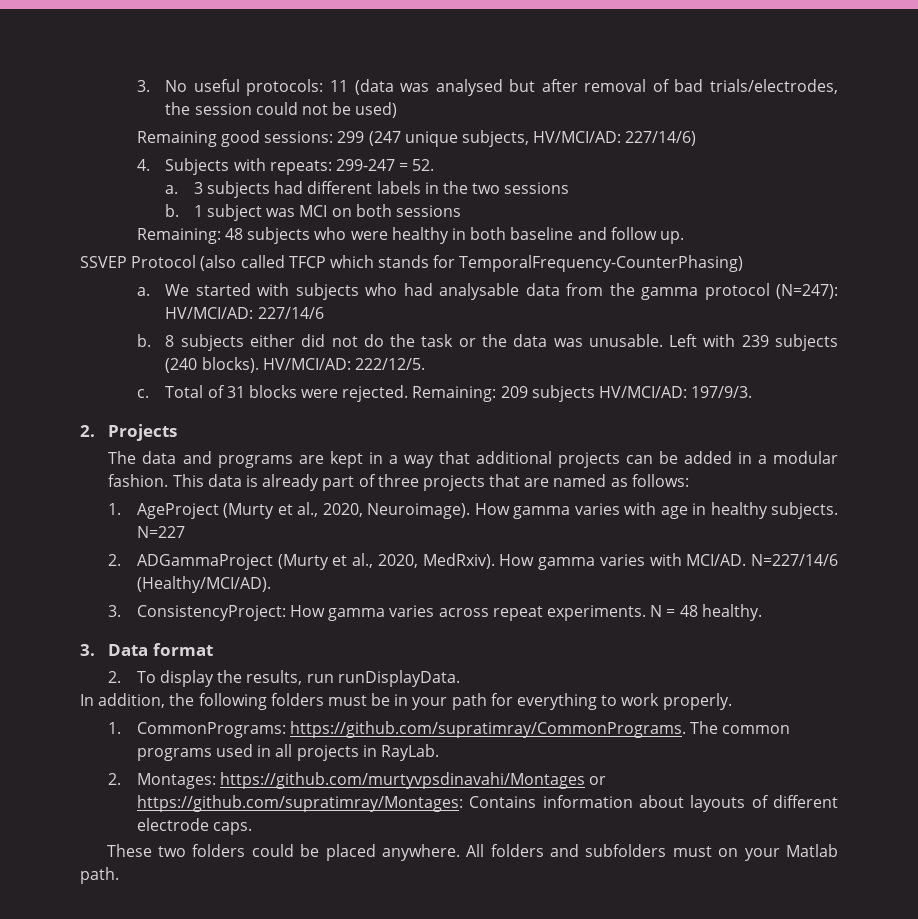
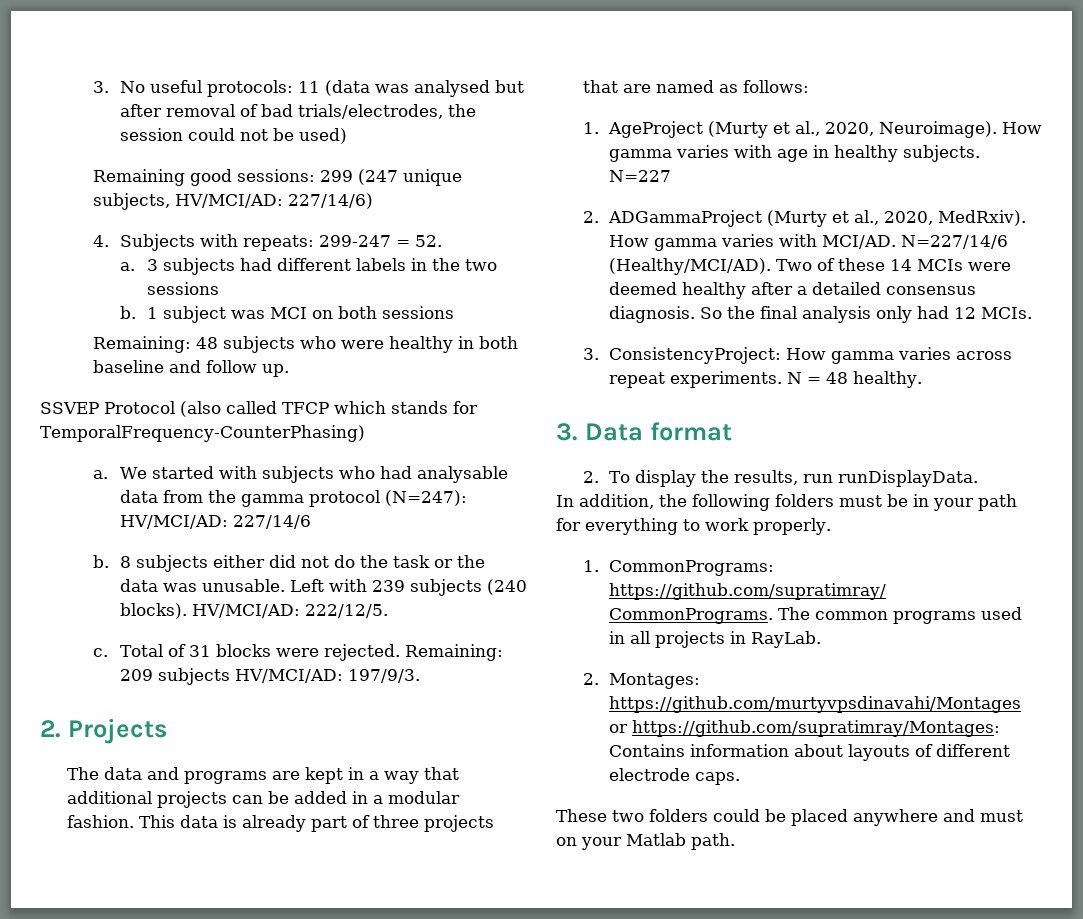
+ Two of these 14 MCIs were deemed healthy after a detailed consensus diagnosis. So the final analysis only had 12 MCIs.
- These two folders could be placed anywhere. All folders and subfolders must on your Matlab path.
+ These two folders could be placed anywhere and must on your Matlab path.

